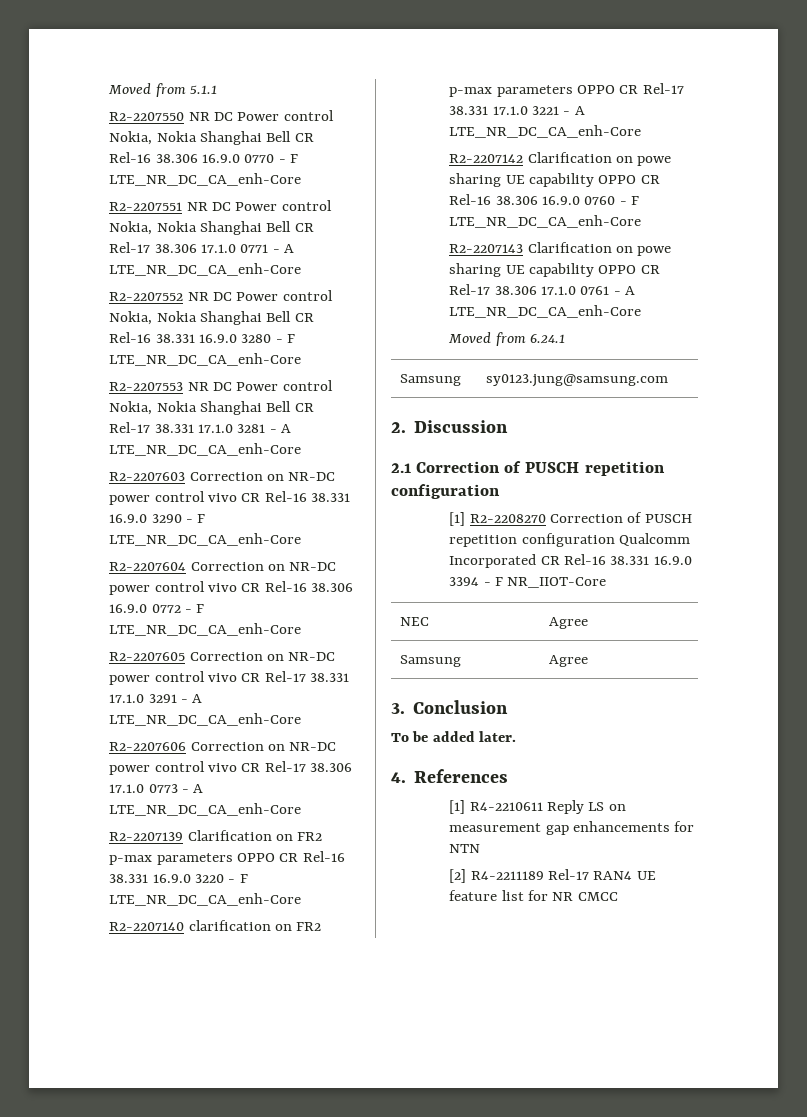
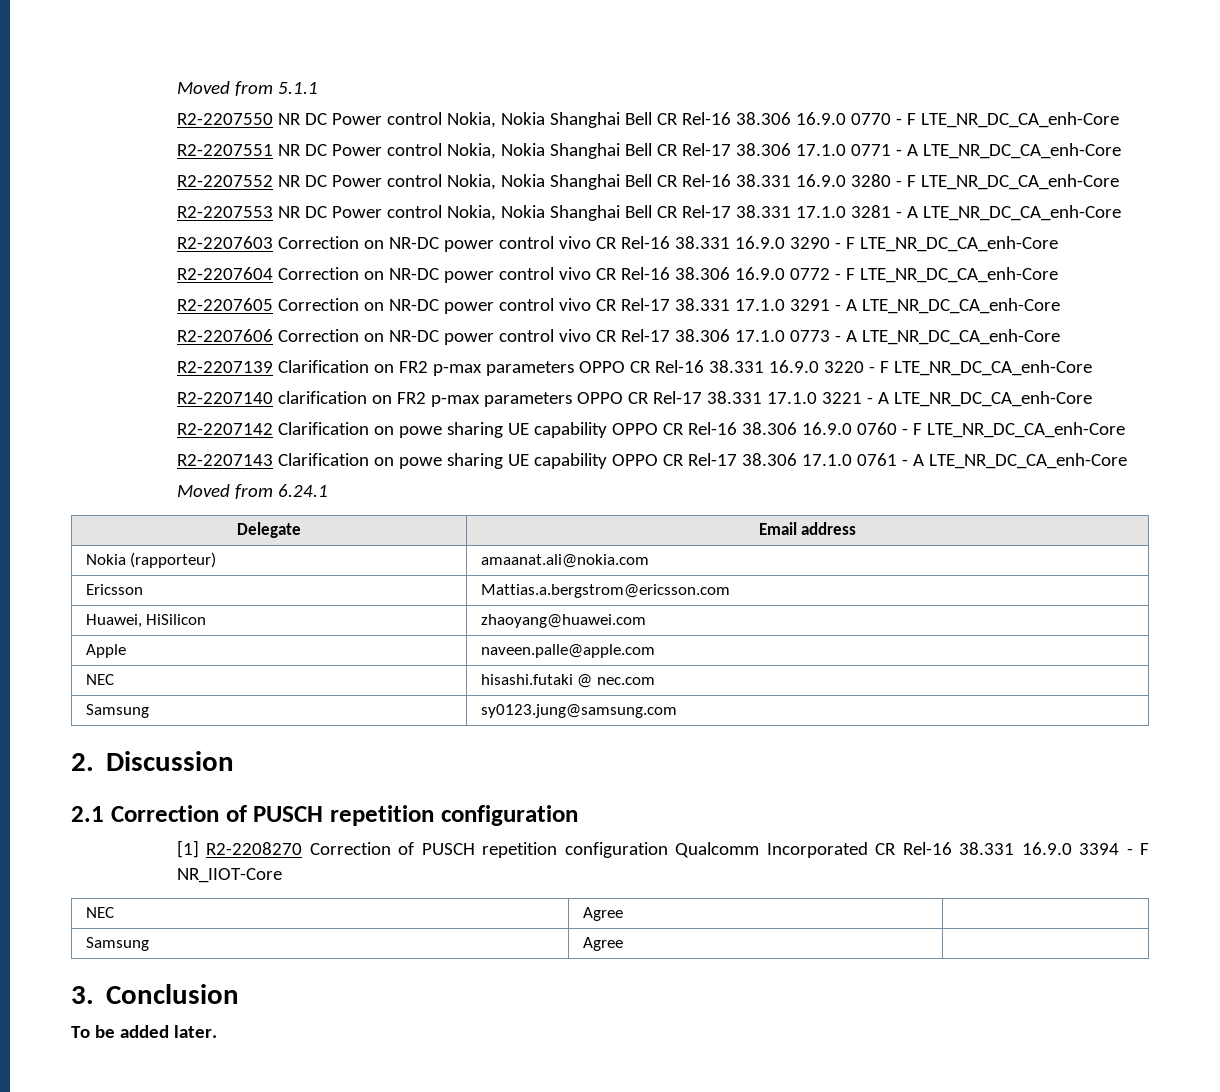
+ Delegate | Email address
+ Nokia (rapporteur) | amaanat.ali@nokia.com
+ Ericsson | Mattias.a.bergstrom@ericsson.com
+ Huawei, HiSilicon | zhaoyang@huawei.com
+ Apple | naveen.palle@apple.com
+ NEC | hisashi.futaki @ nec.com
- 4. References
- [1] R4-2210611 Reply LS on measurement gap enhancements for NTN
- [2] R4-2211189 Rel-17 RAN4 UE feature list for NR CMCC

